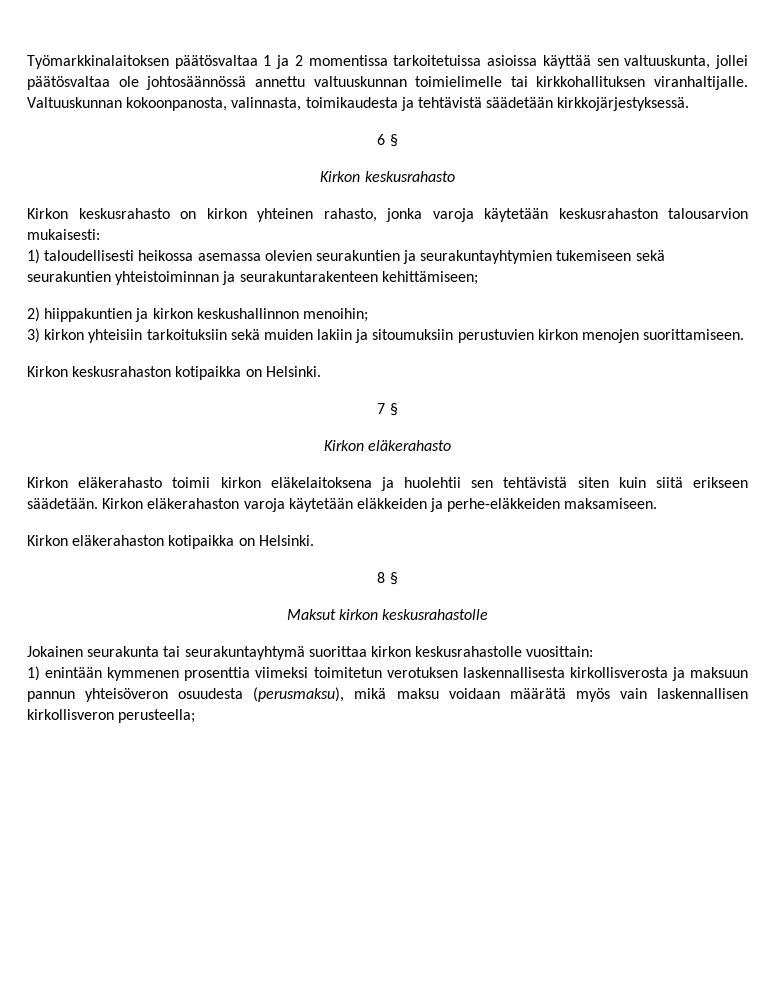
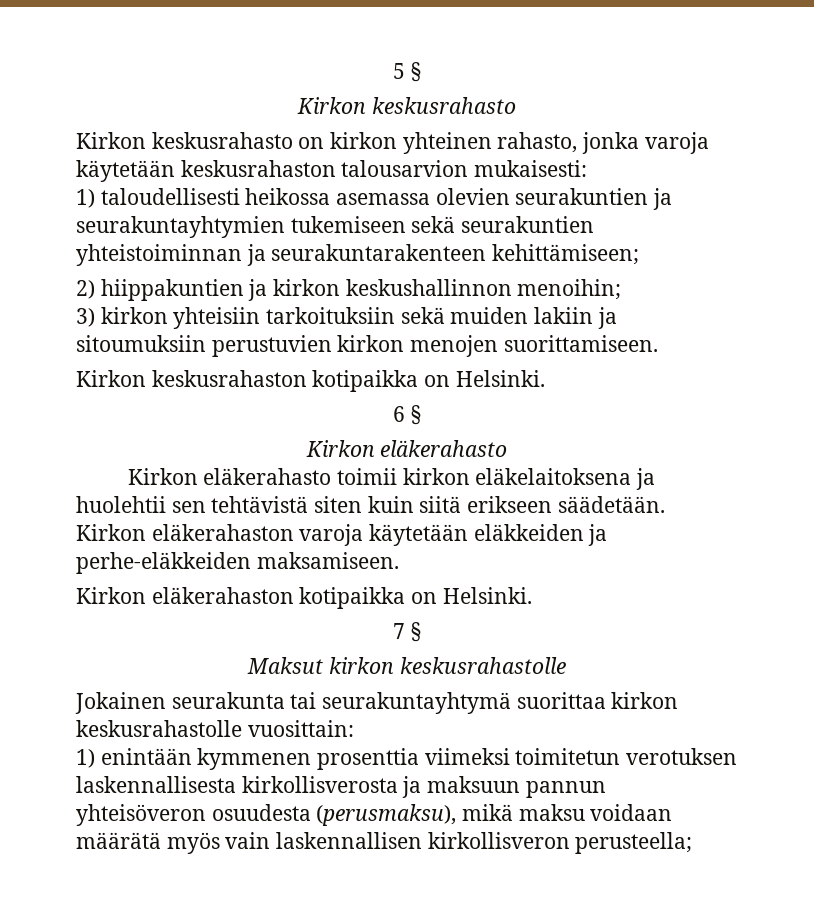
- Työmarkkinalaitoksen päätösvaltaa 1 ja 2 momentissa tarkoitetuissa asioissa käyttää sen valtuuskunta, jollei päätösvaltaa ole johtosäännössä annettu valtuuskunnan toimielimelle tai kirkkohallituksen viranhaltijalle. Valtuuskunnan kokoonpanosta, valinnasta, toimikaudesta ja tehtävistä säädetään kirkkojärjestyksessä.
- 6 §
+ 5 §
- 7 §
+ 6 §
- 8 §
+ 7 §

